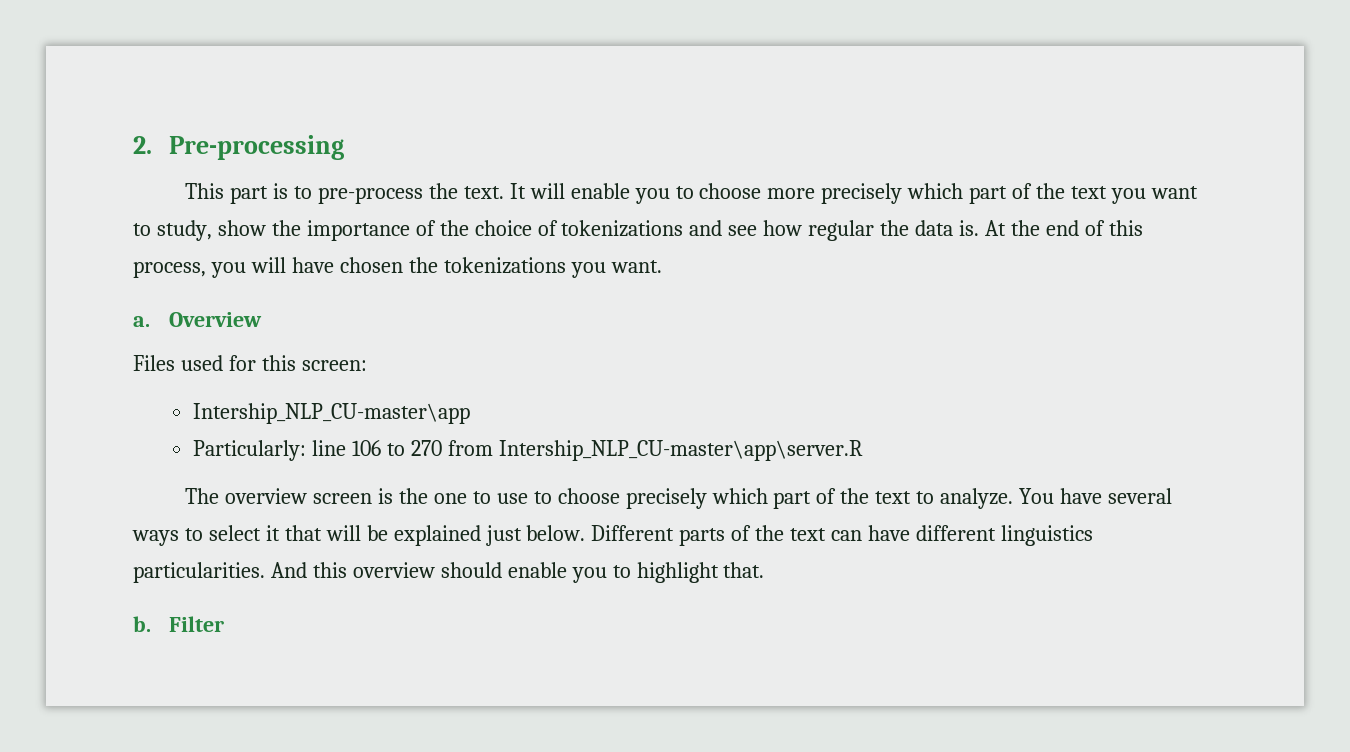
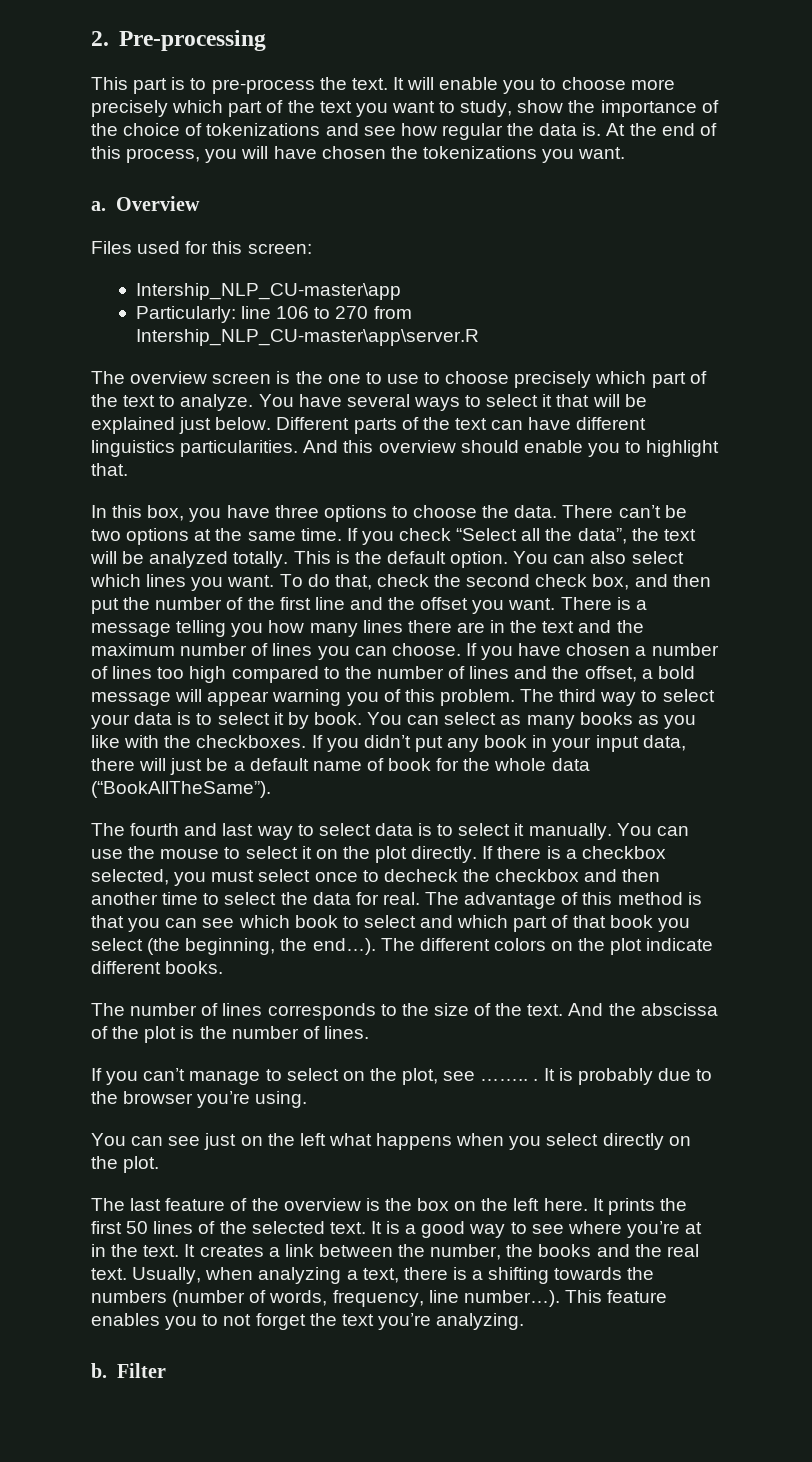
+ In this box, you have three options to choose the data. There can’t be two options at the same time. If you check “Select all the data”, the text will be analyzed totally. This is the default option. You can also select which lines you want. To do that, check the second check box, and then put the number of the first line and the offset you want. There is a message telling you how many lines there are in the text and the maximum number of lines you can choose. If you have chosen a number of lines too high compared to the number of lines and the offset, a bold message will appear warning you of this problem. The third way to select your data is to select it by book. You can select as many books as you like with the checkboxes. If you didn’t put any book in your input data, there will just be a default name of book for the whole data (“BookAllTheSame”).
+ The fourth and last way to select data is to select it manually. You can use the mouse to select it on the plot directly. If there is a checkbox selected, you must select once to decheck the checkbox and then another time to select the data for real. The advantage of this method is that you can see which book to select and which part of that book you select (the beginning, the end…). The different colors on the plot indicate different books.
+ The number of lines corresponds to the size of the text. And the abscissa of the plot is the number of lines.
+ If you can’t manage to select on the plot, see …….. . It is probably due to the browser you’re using.
+ You can see just on the left what happens when you select directly on the plot.
+ The last feature of the overview is the box on the left here. It prints the first 50 lines of the selected text. It is a good way to see where you’re at in the text. It creates a link between the number, the books and the real text. Usually, when analyzing a text, there is a shifting towards the numbers (number of words, frequency, line number…). This feature enables you to not forget the text you’re analyzing.

